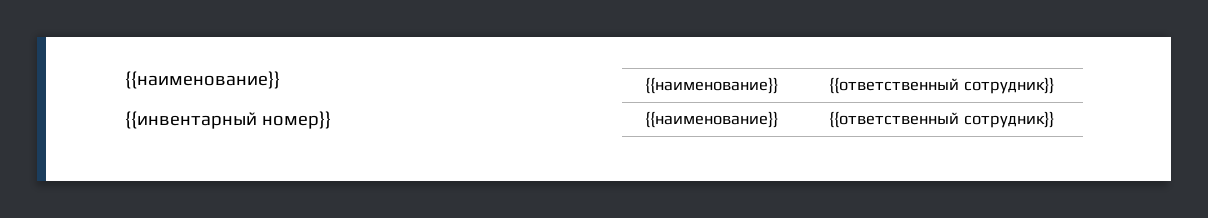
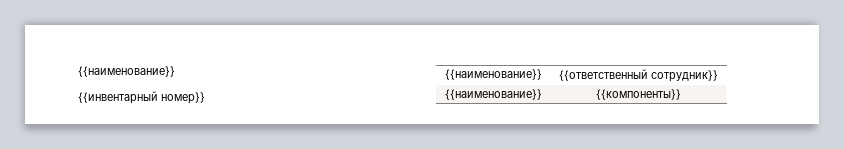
  {{инвентарный номер}}
  {{наименование}} | {{ответственный сотрудник}}
- {{наименование}} | {{ответственный сотрудник}}
+ {{наименование}} | {{компоненты}}

